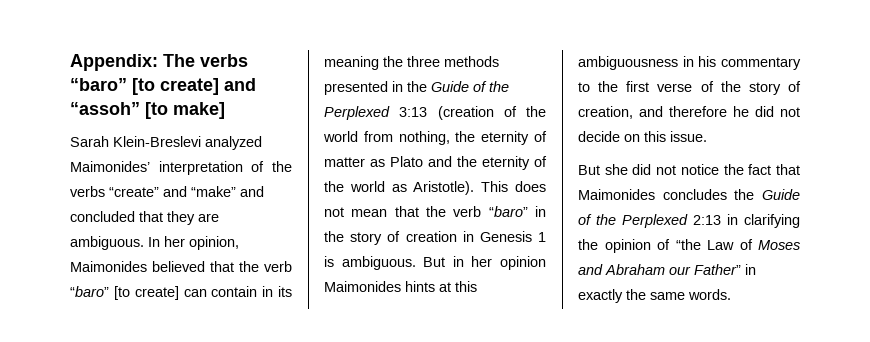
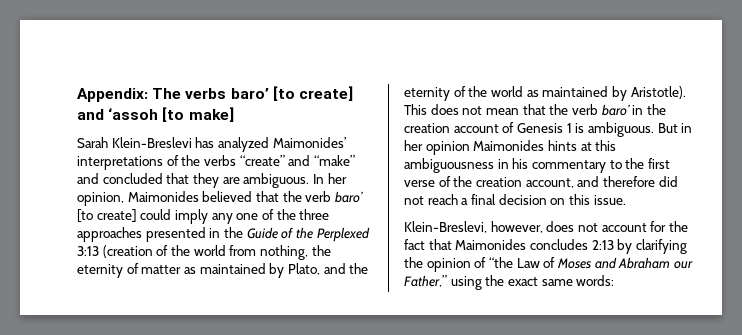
- Appendix: The verbs “baro” [to create] and “assoh” [to make]
+ Appendix: The verbs baro’ [to create] and ‘assoh [to make]
- Sarah Klein-Breslevi analyzed Maimonides’ interpretation of the verbs “create” and “make” and concluded that they are ambiguous.
+ Sarah Klein-Breslevi has analyzed Maimonides’ interpretations of the verbs “create” and “make” and concluded that they are ambiguous.
- In her opinion, Maimonides believed that the verb “baro” [to create] can contain in its meaning the three methods presented in the Guide of the Perplexed 3:13 (creation of the world from nothing, the eternity of matter as Plato and the eternity of the world as Aristotle).
+ In her opinion, Maimonides believed that the verb baro’ [to create] could imply any one of the three approaches presented in the Guide of the Perplexed 3:13 (creation of the world from nothing, the eternity of matter as maintained by Plato, and the eternity of the world as maintained by Aristotle).
- This does not mean that the verb “baro” in the story of creation in Genesis 1 is ambiguous.
+ This does not mean that the verb baro’ in the creation account of Genesis 1 is ambiguous.
- But in her opinion Maimonides hints at this ambiguousness in his commentary to the first verse of the story of creation, and therefore he did not decide on this issue.
+ But in her opinion Maimonides hints at this ambiguousness in his commentary to the first verse of the creation account, and therefore did not reach a final decision on this issue.
- But she did not notice the fact that Maimonides concludes the Guide of the Perplexed 2:13 in clarifying the opinion of “the Law of Moses and Abraham our Father” in exactly the same words.
+ Klein-Breslevi, however, does not account for the fact that Maimonides concludes 2:13 by clarifying the opinion of “the Law of Moses and Abraham our Father,” using the exact same words:

